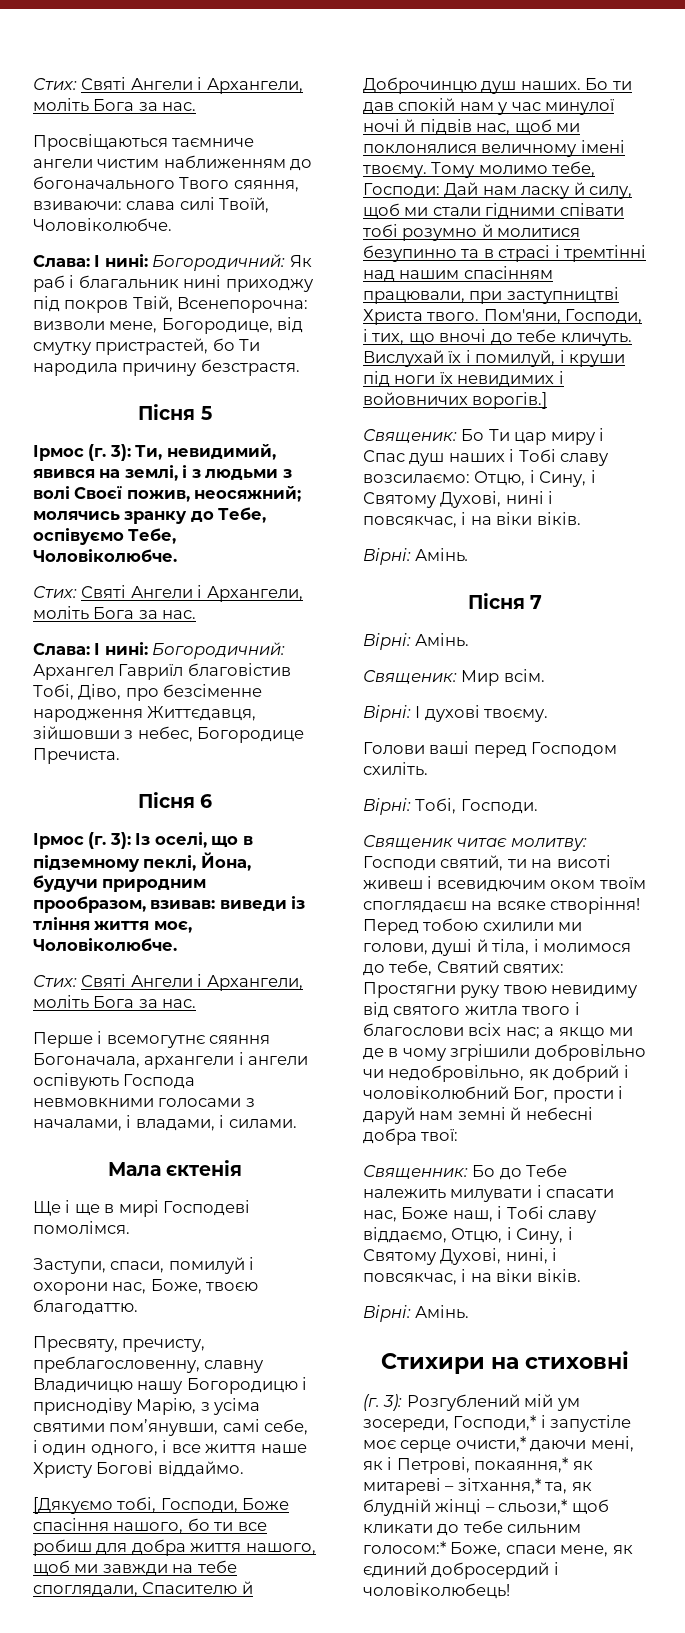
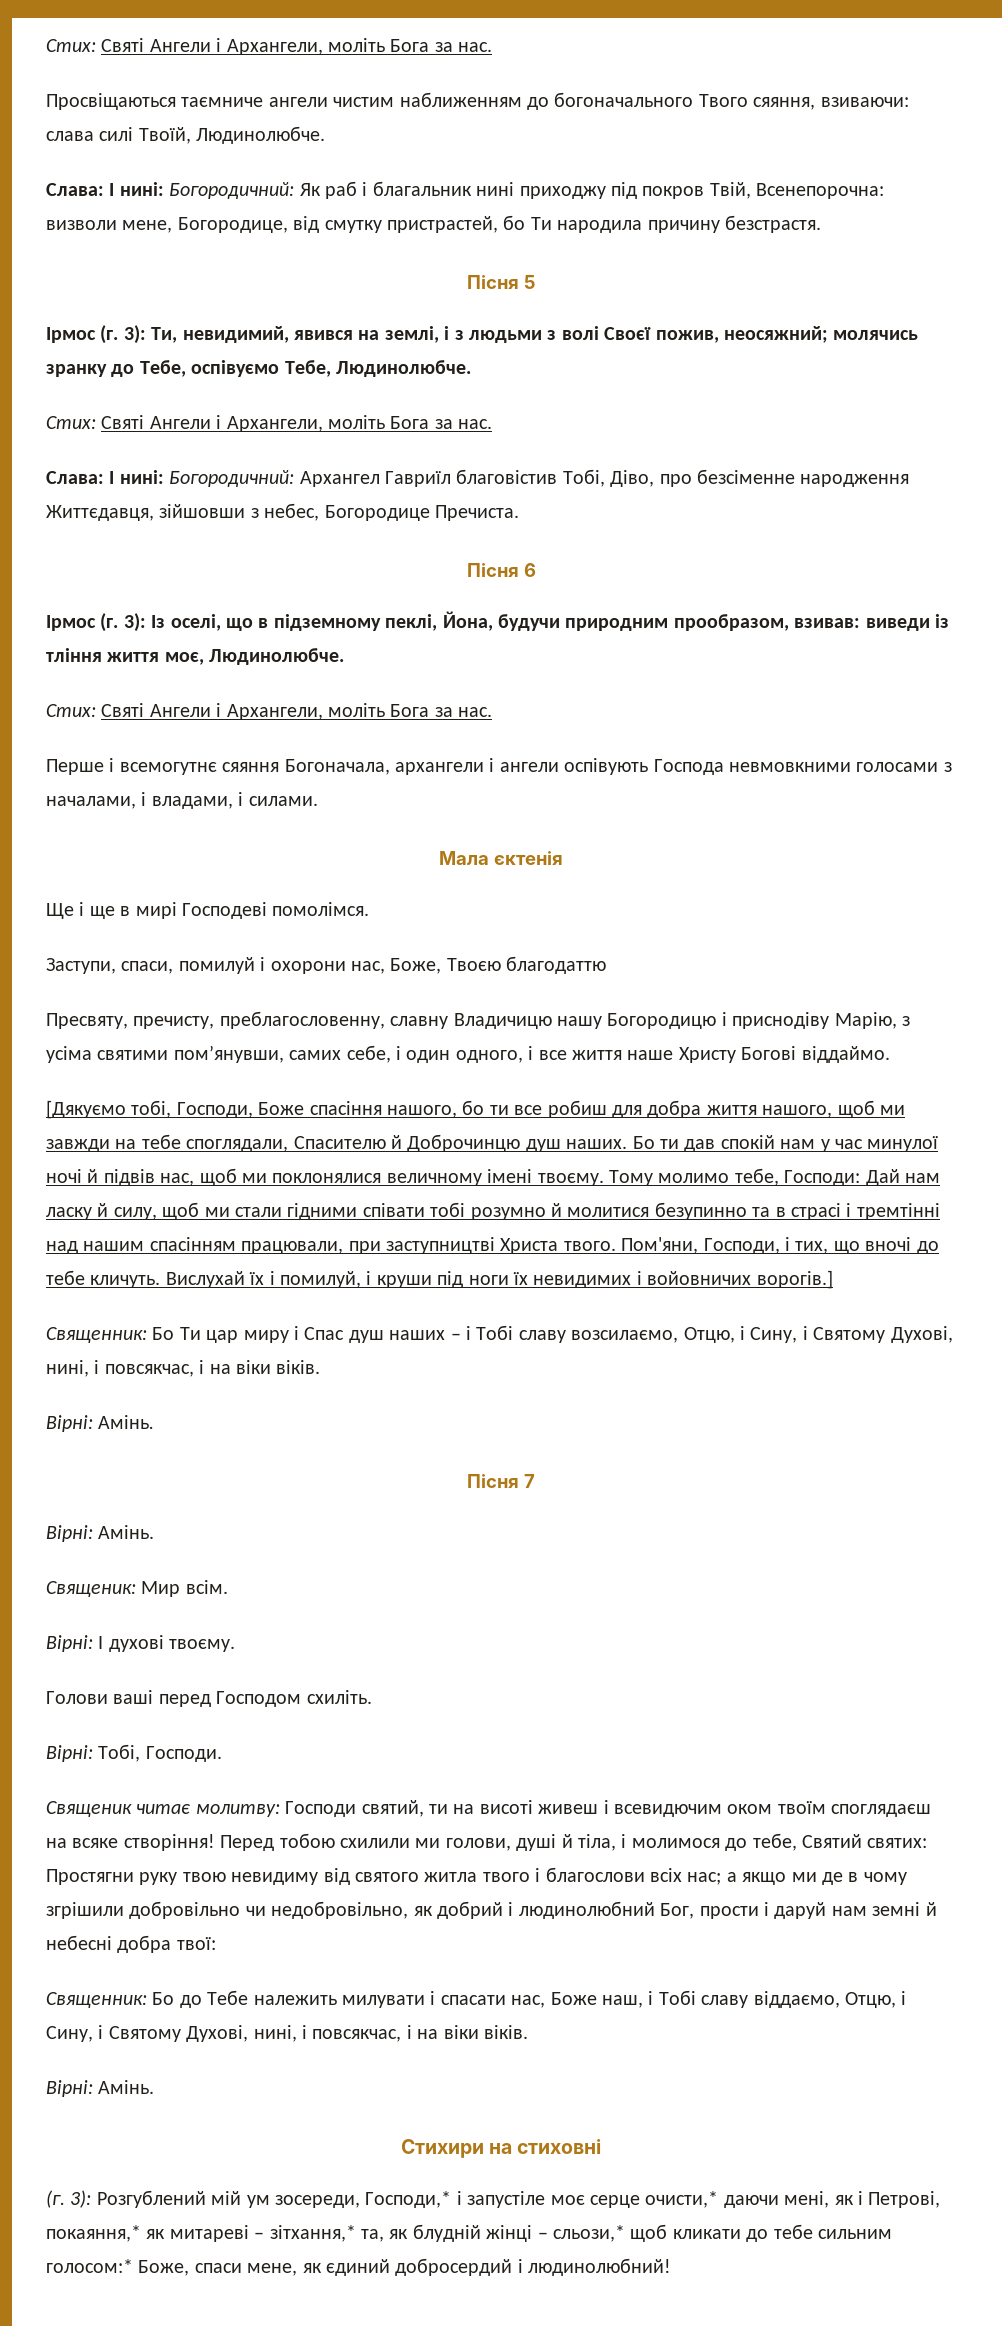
- Просвіщаються таємниче ангели чистим наближенням до богоначального Твого сяяння, взиваючи: слава силі Твоїй, Чоловіколюбче.
+ Просвіщаються таємниче ангели чистим наближенням до богоначального Твого сяяння, взиваючи: слава силі Твоїй, Людинолюбче.
- Ірмос (г. 3): Ти, невидимий, явився на землі, і з людьми з волі Своєї пожив, неосяжний; молячись зранку до Тебе, оспівуємо Тебе, Чоловіколюбче.
+ Ірмос (г. 3): Ти, невидимий, явився на землі, і з людьми з волі Своєї пожив, неосяжний; молячись зранку до Тебе, оспівуємо Тебе, Людинолюбче.
- Ірмос (г. 3): Із оселі, що в підземному пеклі, Йона, будучи природним прообразом, взивав: виведи із тління життя моє, Чоловіколюбче.
+ Ірмос (г. 3): Із оселі, що в підземному пеклі, Йона, будучи природним прообразом, взивав: виведи із тління життя моє, Людинолюбче.
- Заступи, спаси, помилуй і охорони нас, Боже, твоєю благодаттю.
+ Заступи, спаси, помилуй і охорони нас, Боже, Твоєю благодаттю
- Пресвяту, пречисту, преблагословенну, славну Владичицю нашу Богородицю і приснодіву Марію, з усіма святими пом’янувши, самі себе, і один одного, і все життя наше Христу Богові віддаймо.
+ Пресвяту, пречисту, преблагословенну, славну Владичицю нашу Богородицю і приснодіву Марію, з усіма святими пом’янувши, самих себе, і один одного, і все життя наше Христу Богові віддаймо.
- Священик: Бо Ти цар миру і Спас душ наших і Тобі славу возсилаємо: Отцю, і Сину, і Святому Духові, нині і повсякчас, і на віки віків.
+ Священник: Бо Ти цар миру і Спас душ наших – і Тобі славу возсилаємо, Отцю, і Сину, і Святому Духові, нині, і повсякчас, і на віки віків.
- Перед тобою схилили ми голови, душі й тіла, і молимося до тебе, Святий святих: Простягни руку твою невидиму від святого житла твого і благослови всіх нас; а якщо ми де в чому згрішили добровільно чи недобровільно, як добрий і чоловіколюбний Бог, прости і даруй нам земні й небесні добра твої:
+ Перед тобою схилили ми голови, душі й тіла, і молимося до тебе, Святий святих: Простягни руку твою невидиму від святого житла твого і благослови всіх нас; а якщо ми де в чому згрішили добровільно чи недобровільно, як добрий і людинолюбний Бог, прости і даруй нам земні й небесні добра твої:
- (г. 3): Розгублений мій ум зосереди, Господи,* і запустіле моє серце очисти,* даючи мені, як і Петрові, покаяння,* як митареві – зітхання,* та, як блудній жінці – сльози,* щоб кликати до тебе сильним голосом:* Боже, спаси мене, як єдиний добросердий і чоловіколюбець!
+ (г. 3): Розгублений мій ум зосереди, Господи,* і запустіле моє серце очисти,* даючи мені, як і Петрові, покаяння,* як митареві – зітхання,* та, як блудній жінці – сльози,* щоб кликати до тебе сильним голосом:* Боже, спаси мене, як єдиний добросердий і людинолюбний!

